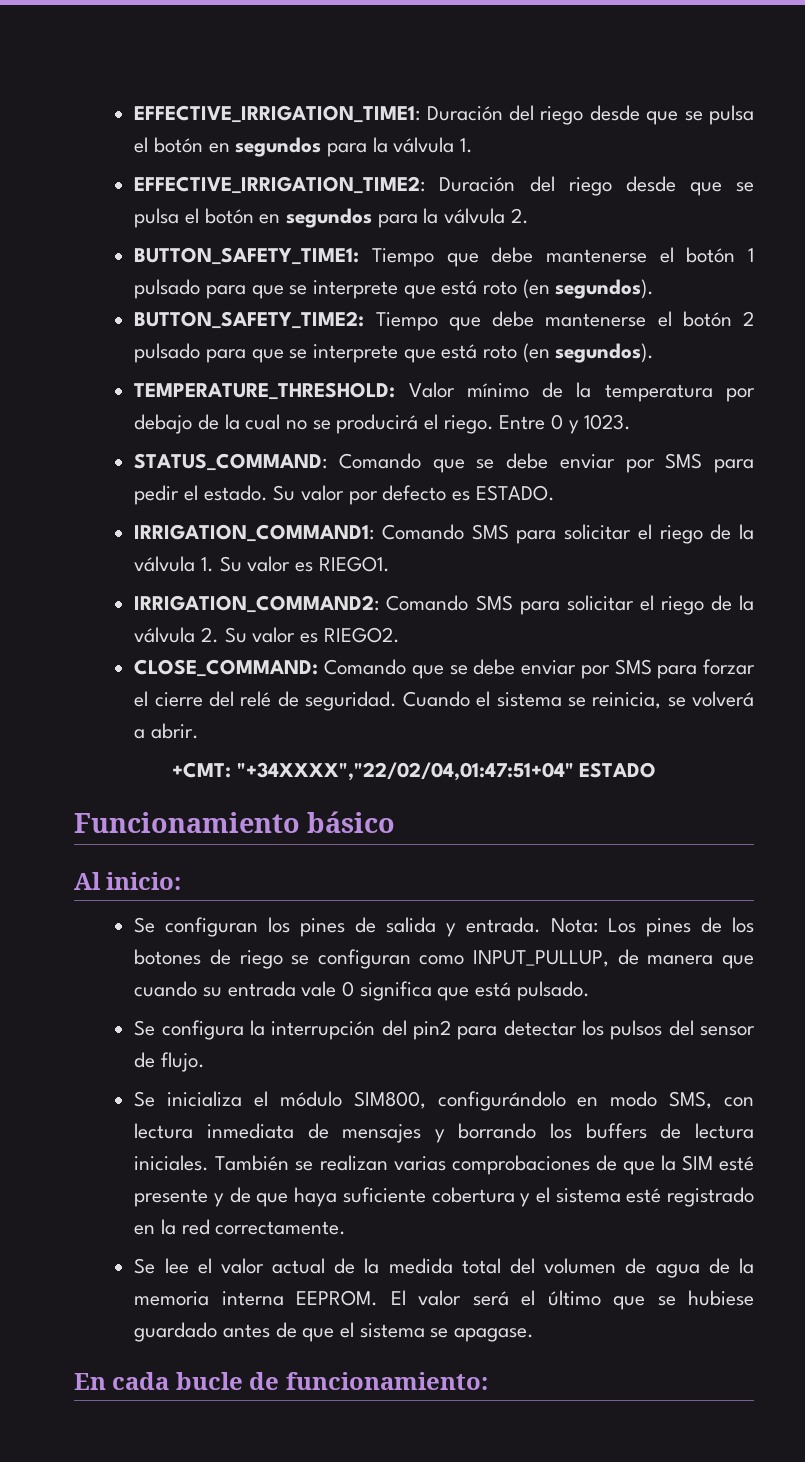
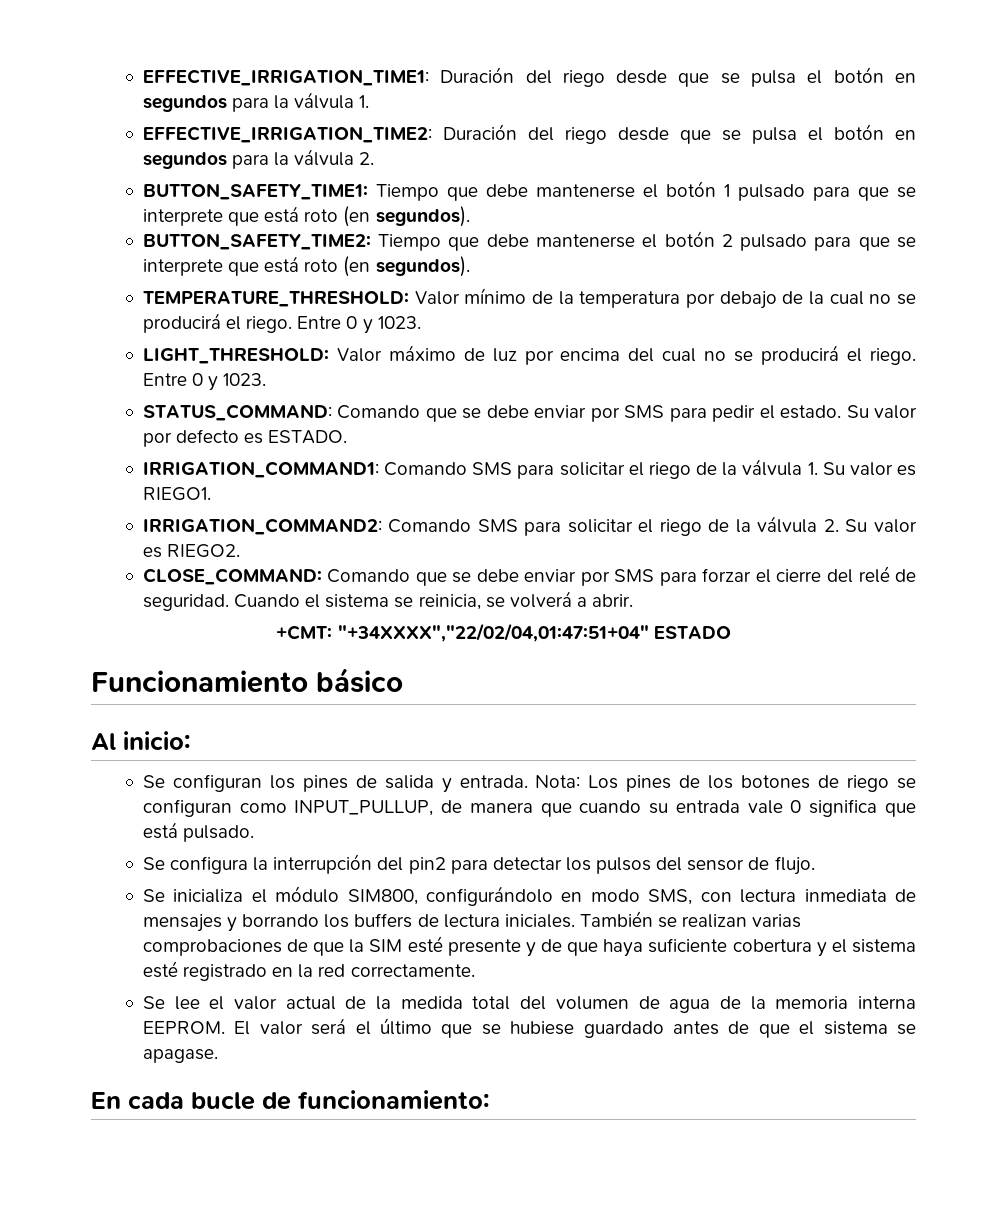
+ LIGHT_THRESHOLD: Valor máximo de luz por encima del cual no se producirá el riego. Entre 0 y 1023.

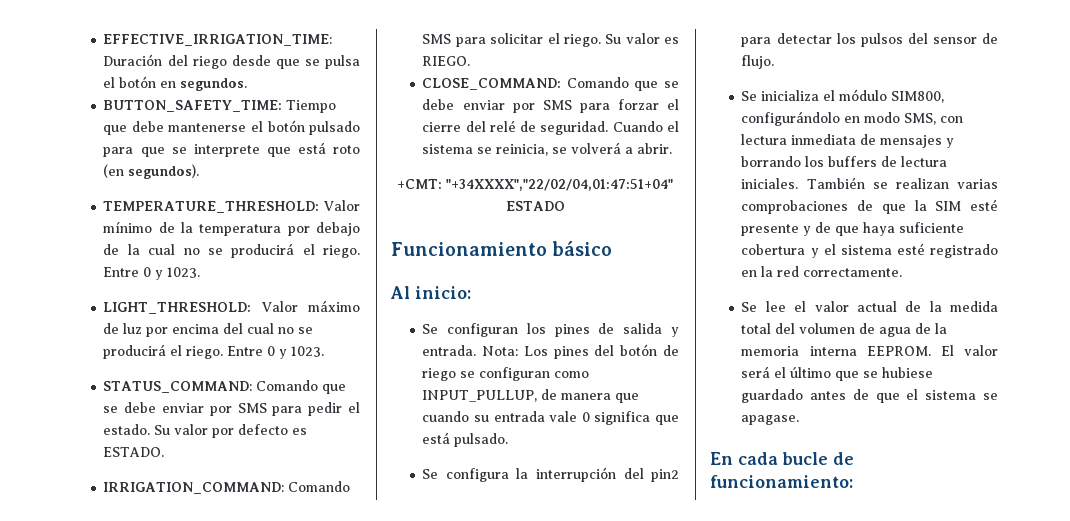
- EFFECTIVE_IRRIGATION_TIME1: Duración del riego desde que se pulsa el botón en segundos para la válvula 1.
- EFFECTIVE_IRRIGATION_TIME2: Duración del riego desde que se pulsa el botón en segundos para la válvula 2.
- BUTTON_SAFETY_TIME1: Tiempo que debe mantenerse el botón 1 pulsado para que se interprete que está roto (en segundos).
- BUTTON_SAFETY_TIME2: Tiempo que debe mantenerse el botón 2 pulsado para que se interprete que está roto (en segundos).
+ EFFECTIVE_IRRIGATION_TIME: Duración del riego desde que se pulsa el botón en segundos.
+ BUTTON_SAFETY_TIME: Tiempo que debe mantenerse el botón pulsado para que se interprete que está roto (en segundos).
- IRRIGATION_COMMAND1: Comando SMS para solicitar el riego de la válvula 1. Su valor es RIEGO1.
- IRRIGATION_COMMAND2: Comando SMS para solicitar el riego de la válvula 2. Su valor es RIEGO2.
+ IRRIGATION_COMMAND: Comando SMS para solicitar el riego. Su valor es RIEGO.
- Nota: Los pines de los botones de riego se configuran como INPUT_PULLUP, de manera que cuando su entrada vale 0 significa que está pulsado.
+ Nota: Los pines del botón de riego se configuran como INPUT_PULLUP, de manera que cuando su entrada vale 0 significa que está pulsado.

